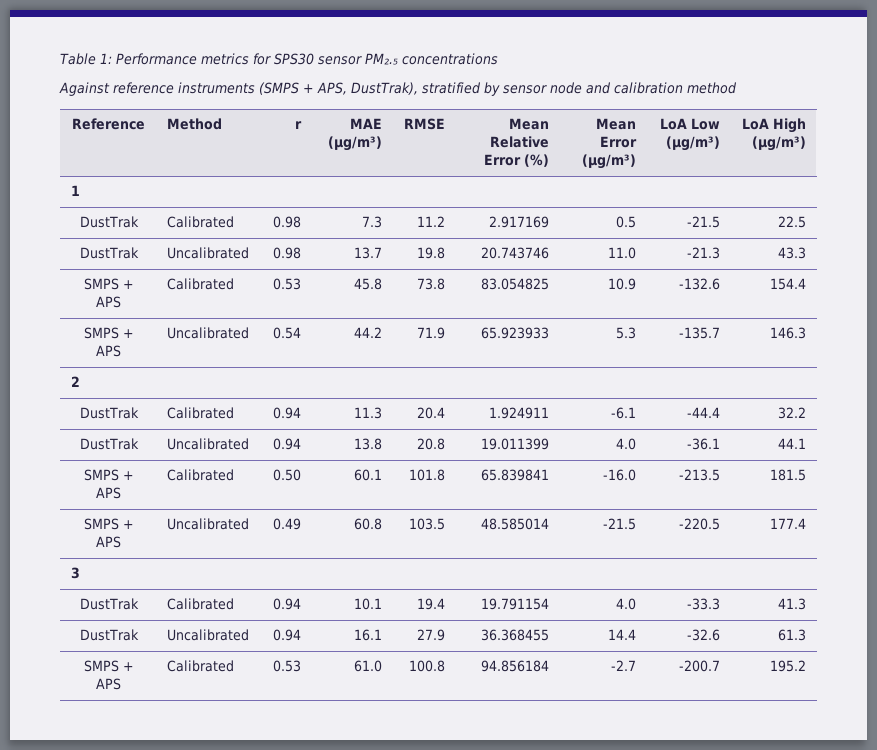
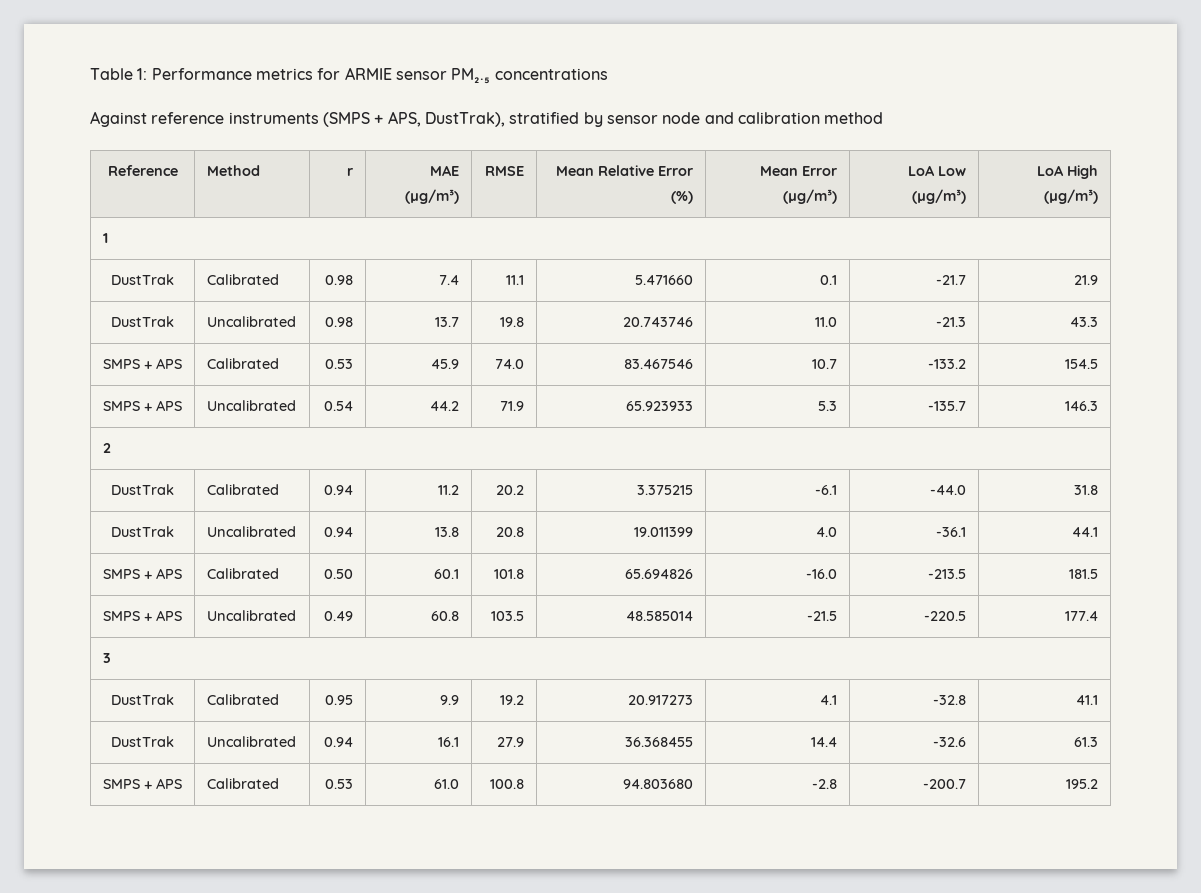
- Table 1: Performance metrics for SPS30 sensor PM₂.₅ concentrations
+ Table 1: Performance metrics for ARMIE sensor PM₂.₅ concentrations
- DustTrak | Calibrated | 0.98 | 7.3 | 11.2 | 2.917169 | 0.5 | -21.5 | 22.5
+ DustTrak | Calibrated | 0.98 | 7.4 | 11.1 | 5.471660 | 0.1 | -21.7 | 21.9
- SMPS + APS | Calibrated | 0.53 | 45.8 | 73.8 | 83.054825 | 10.9 | -132.6 | 154.4
+ SMPS + APS | Calibrated | 0.53 | 45.9 | 74.0 | 83.467546 | 10.7 | -133.2 | 154.5
- DustTrak | Calibrated | 0.94 | 11.3 | 20.4 | 1.924911 | -6.1 | -44.4 | 32.2
+ DustTrak | Calibrated | 0.94 | 11.2 | 20.2 | 3.375215 | -6.1 | -44.0 | 31.8
- SMPS + APS | Calibrated | 0.50 | 60.1 | 101.8 | 65.839841 | -16.0 | -213.5 | 181.5
+ SMPS + APS | Calibrated | 0.50 | 60.1 | 101.8 | 65.694826 | -16.0 | -213.5 | 181.5
- DustTrak | Calibrated | 0.94 | 10.1 | 19.4 | 19.791154 | 4.0 | -33.3 | 41.3
+ DustTrak | Calibrated | 0.95 | 9.9 | 19.2 | 20.917273 | 4.1 | -32.8 | 41.1
- SMPS + APS | Calibrated | 0.53 | 61.0 | 100.8 | 94.856184 | -2.7 | -200.7 | 195.2
+ SMPS + APS | Calibrated | 0.53 | 61.0 | 100.8 | 94.803680 | -2.8 | -200.7 | 195.2

